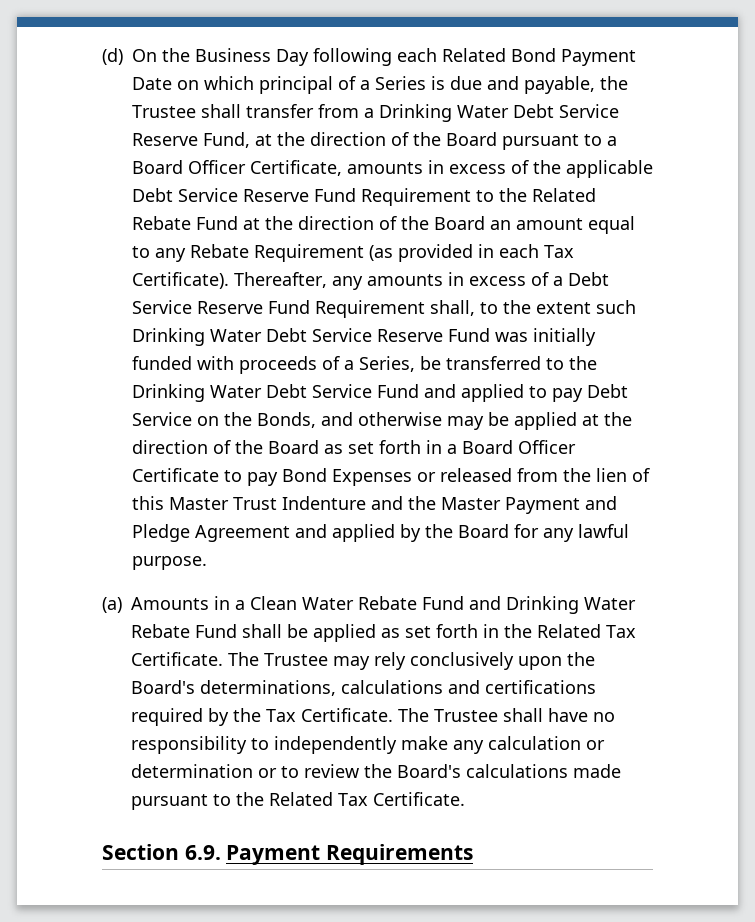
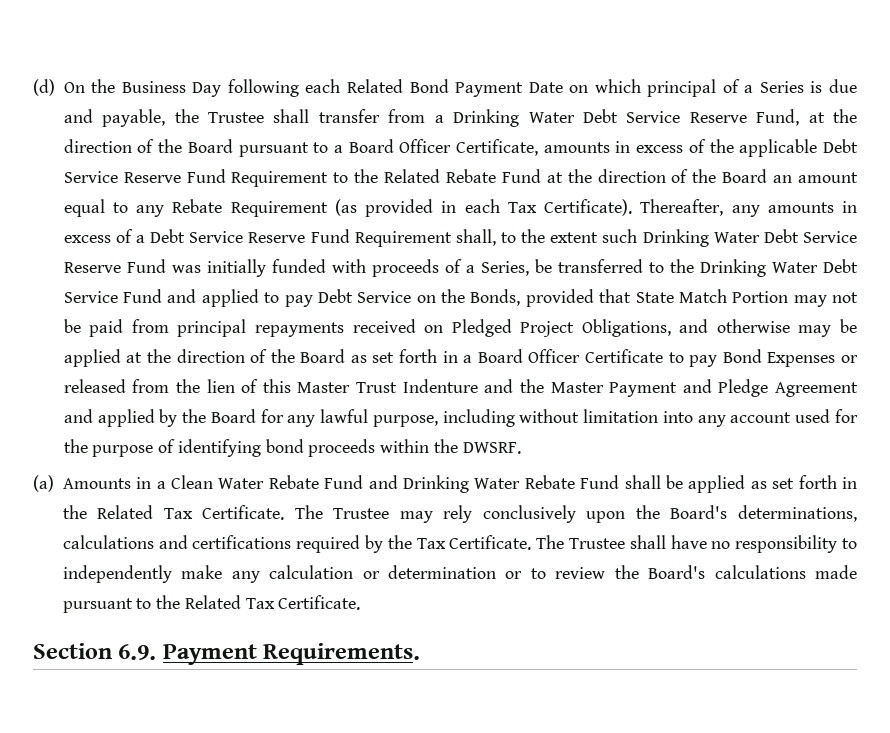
- Thereafter, any amounts in excess of a Debt Service Reserve Fund Requirement shall, to the extent such Drinking Water Debt Service Reserve Fund was initially funded with proceeds of a Series, be transferred to the Drinking Water Debt Service Fund and applied to pay Debt Service on the Bonds, and otherwise may be applied at the direction of the Board as set forth in a Board Officer Certificate to pay Bond Expenses or released from the lien of this Master Trust Indenture and the Master Payment and Pledge Agreement and applied by the Board for any lawful purpose.
+ Thereafter, any amounts in excess of a Debt Service Reserve Fund Requirement shall, to the extent such Drinking Water Debt Service Reserve Fund was initially funded with proceeds of a Series, be transferred to the Drinking Water Debt Service Fund and applied to pay Debt Service on the Bonds, provided that State Match Portion may not be paid from principal repayments received on Pledged Project Obligations, and otherwise may be applied at the direction of the Board as set forth in a Board Officer Certificate to pay Bond Expenses or released from the lien of this Master Trust Indenture and the Master Payment and Pledge Agreement and applied by the Board for any lawful purpose, including without limitation into any account used for the purpose of identifying bond proceeds within the DWSRF.
- Section 6.9. Payment Requirements
+ Section 6.9. Payment Requirements.

